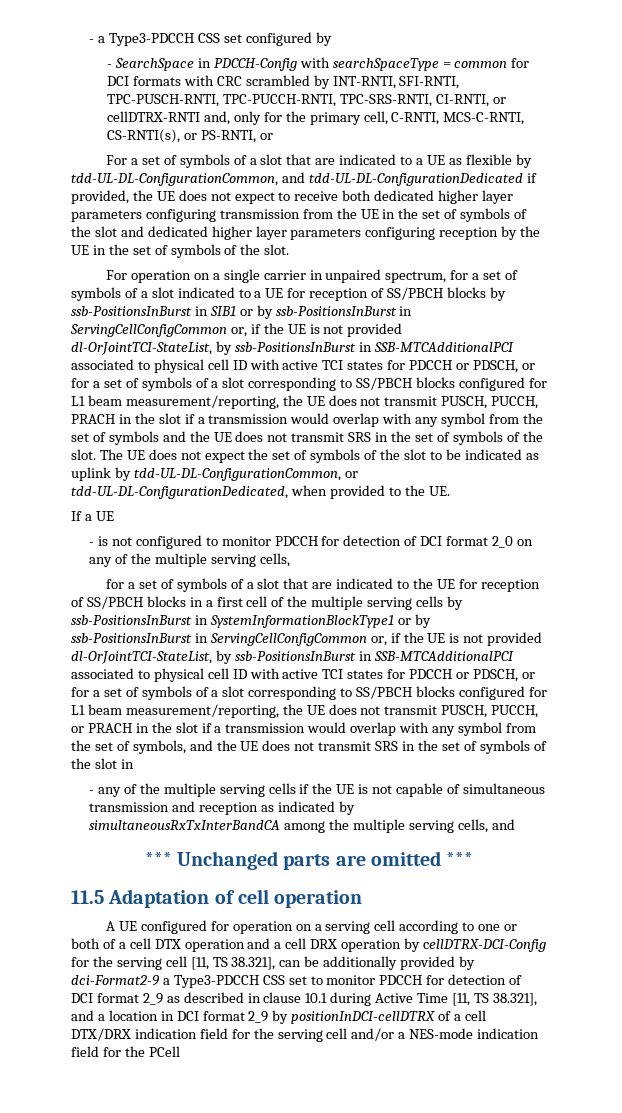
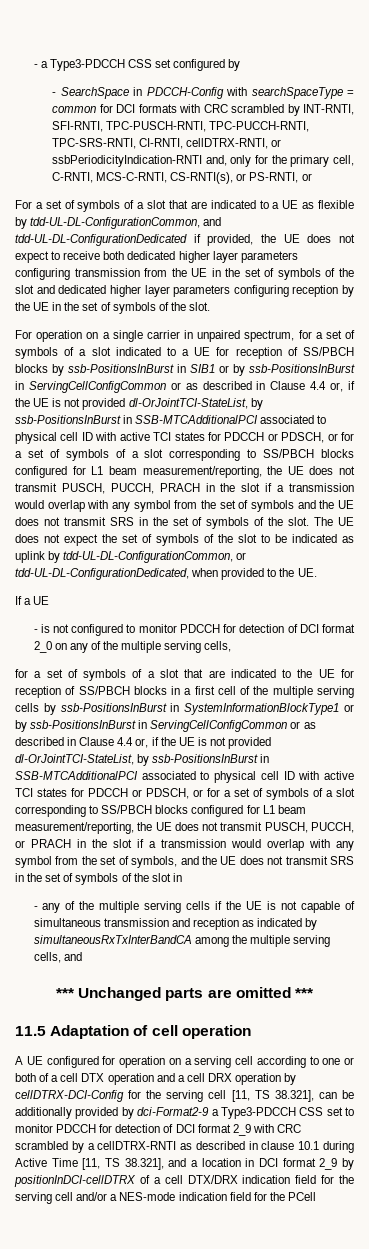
- - SearchSpace in PDCCH-Config with searchSpaceType = common for DCI formats with CRC scrambled by INT-RNTI, SFI-RNTI, TPC-PUSCH-RNTI, TPC-PUCCH-RNTI, TPC-SRS-RNTI, CI-RNTI, or cellDTRX-RNTI and, only for the primary cell, C-RNTI, MCS-C-RNTI, CS-RNTI(s), or PS-RNTI, or
+ - SearchSpace in PDCCH-Config with searchSpaceType = common for DCI formats with CRC scrambled by INT-RNTI, SFI-RNTI, TPC-PUSCH-RNTI, TPC-PUCCH-RNTI, TPC-SRS-RNTI, CI-RNTI, cellDTRX-RNTI, or ssbPeriodicityIndication-RNTI and, only for the primary cell, C-RNTI, MCS-C-RNTI, CS-RNTI(s), or PS-RNTI, or
- For operation on a single carrier in unpaired spectrum, for a set of symbols of a slot indicated to a UE for reception of SS/PBCH blocks by ssb-PositionsInBurst in SIB1 or by ssb-PositionsInBurst in ServingCellConfigCommon or, if the UE is not provided dl-OrJointTCI-StateList, by ssb-PositionsInBurst in SSB-MTCAdditionalPCI associated to physical cell ID with active TCI states for PDCCH or PDSCH, or for a set of symbols of a slot corresponding to SS/PBCH blocks configured for L1 beam measurement/reporting, the UE does not transmit PUSCH, PUCCH, PRACH in the slot if a transmission would overlap with any symbol from the set of symbols and the UE does not transmit SRS in the set of symbols of the slot.
+ For operation on a single carrier in unpaired spectrum, for a set of symbols of a slot indicated to a UE for reception of SS/PBCH blocks by ssb-PositionsInBurst in SIB1 or by ssb-PositionsInBurst in ServingCellConfigCommon or as described in Clause 4.4 or, if the UE is not provided dl-OrJointTCI-StateList, by ssb-PositionsInBurst in SSB-MTCAdditionalPCI associated to physical cell ID with active TCI states for PDCCH or PDSCH, or for a set of symbols of a slot corresponding to SS/PBCH blocks configured for L1 beam measurement/reporting, the UE does not transmit PUSCH, PUCCH, PRACH in the slot if a transmission would overlap with any symbol from the set of symbols and the UE does not transmit SRS in the set of symbols of the slot.
- for a set of symbols of a slot that are indicated to the UE for reception of SS/PBCH blocks in a first cell of the multiple serving cells by ssb-PositionsInBurst in SystemInformationBlockType1 or by ssb-PositionsInBurst in ServingCellConfigCommon or, if the UE is not provided dl-OrJointTCI-StateList, by ssb-PositionsInBurst in SSB-MTCAdditionalPCI associated to physical cell ID with active TCI states for PDCCH or PDSCH, or for a set of symbols of a slot corresponding to SS/PBCH blocks configured for L1 beam measurement/reporting, the UE does not transmit PUSCH, PUCCH, or PRACH in the slot if a transmission would overlap with any symbol from the set of symbols, and the UE does not transmit SRS in the set of symbols of the slot in
+ for a set of symbols of a slot that are indicated to the UE for reception of SS/PBCH blocks in a first cell of the multiple serving cells by ssb-PositionsInBurst in SystemInformationBlockType1 or by ssb-PositionsInBurst in ServingCellConfigCommon or as described in Clause 4.4 or, if the UE is not provided dl-OrJointTCI-StateList, by ssb-PositionsInBurst in SSB-MTCAdditionalPCI associated to physical cell ID with active TCI states for PDCCH or PDSCH, or for a set of symbols of a slot corresponding to SS/PBCH blocks configured for L1 beam measurement/reporting, the UE does not transmit PUSCH, PUCCH, or PRACH in the slot if a transmission would overlap with any symbol from the set of symbols, and the UE does not transmit SRS in the set of symbols of the slot in
- A UE configured for operation on a serving cell according to one or both of a cell DTX operation and a cell DRX operation by cellDTRX-DCI-Config for the serving cell [11, TS 38.321], can be additionally provided by dci-Format2-9 a Type3-PDCCH CSS set to monitor PDCCH for detection of DCI format 2_9 as described in clause 10.1 during Active Time [11, TS 38.321], and a location in DCI format 2_9 by positionInDCI-cellDTRX of a cell DTX/DRX indication field for the serving cell and/or a NES-mode indication field for the PCell
+ A UE configured for operation on a serving cell according to one or both of a cell DTX operation and a cell DRX operation by cellDTRX-DCI-Config for the serving cell [11, TS 38.321], can be additionally provided by dci-Format2-9 a Type3-PDCCH CSS set to monitor PDCCH for detection of DCI format 2_9 with CRC scrambled by a cellDTRX-RNTI as described in clause 10.1 during Active Time [11, TS 38.321], and a location in DCI format 2_9 by positionInDCI-cellDTRX of a cell DTX/DRX indication field for the serving cell and/or a NES-mode indication field for the PCell

